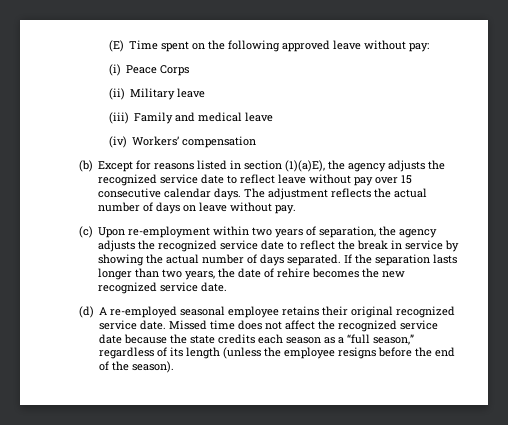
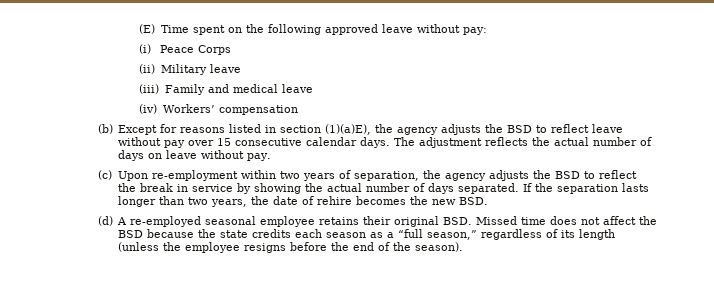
- (b) Except for reasons listed in section (1)(a)E), the agency adjusts the recognized service date to reflect leave without pay over 15 consecutive calendar days.
+ (b) Except for reasons listed in section (1)(a)E), the agency adjusts the BSD to reflect leave without pay over 15 consecutive calendar days.
- (c) Upon re-employment within two years of separation, the agency adjusts the recognized service date to reflect the break in service by showing the actual number of days separated.
+ (c) Upon re-employment within two years of separation, the agency adjusts the BSD to reflect the break in service by showing the actual number of days separated.
- If the separation lasts longer than two years, the date of rehire becomes the new recognized service date.
+ If the separation lasts longer than two years, the date of rehire becomes the new BSD.
- (d) A re-employed seasonal employee retains their original recognized service date. Missed time does not affect the recognized service date because the state credits each season as a “full season,” regardless of its length (unless the employee resigns before the end of the season).
+ (d) A re-employed seasonal employee retains their original BSD. Missed time does not affect the BSD because the state credits each season as a “full season,” regardless of its length (unless the employee resigns before the end of the season).

